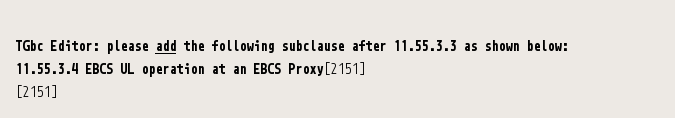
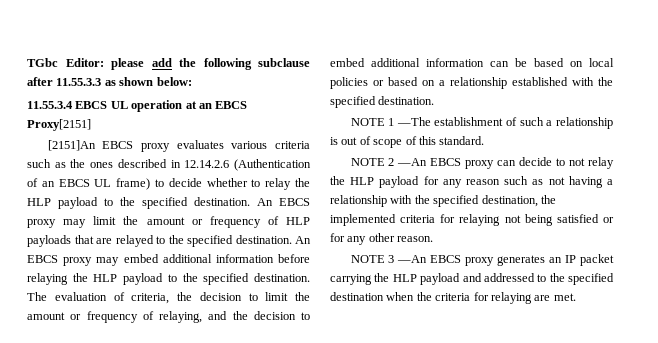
- [2151]
+ [2151]An EBCS proxy evaluates various criteria such as the ones described in 12.14.2.6 (Authentication of an EBCS UL frame) to decide whether to relay the HLP payload to the specified destination. An EBCS proxy may limit the amount or frequency of HLP payloads that are relayed to the specified destination. An EBCS proxy may embed additional information before relaying the HLP payload to the specified destination. The evaluation of criteria, the decision to limit the amount or frequency of relaying, and the decision to embed additional information can be based on local policies or based on a relationship established with the specified destination.
+ NOTE 1 —The establishment of such a relationship is out of scope of this standard.
+ NOTE 2 —An EBCS proxy can decide to not relay the HLP payload for any reason such as not having a relationship with the specified destination, the implemented criteria for relaying not being satisfied or for any other reason.
+ NOTE 3 —An EBCS proxy generates an IP packet carrying the HLP payload and addressed to the specified destination when the criteria for relaying are met.

